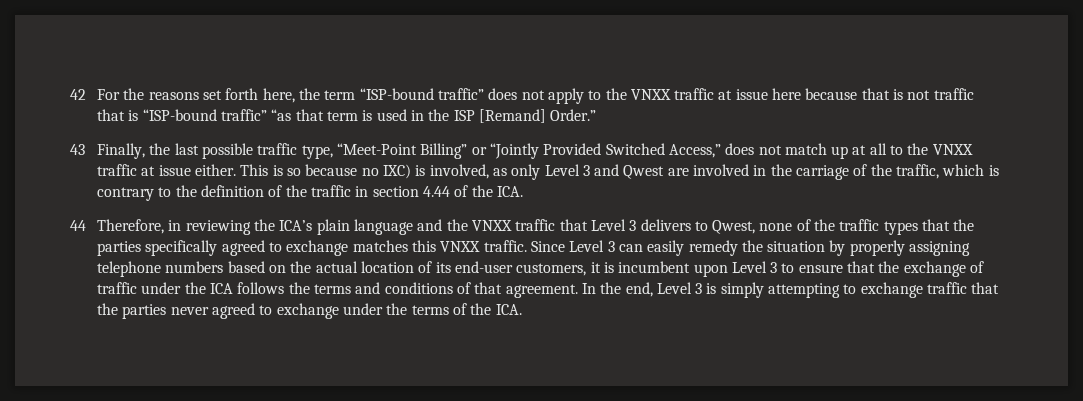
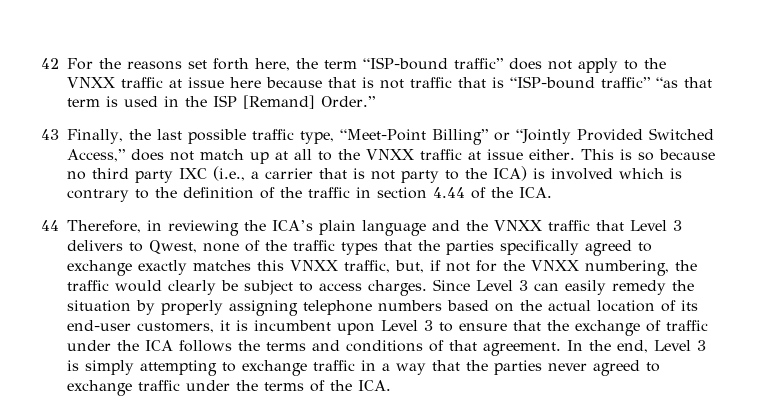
- This is so because no IXC) is involved, as only Level 3 and Qwest are involved in the carriage of the traffic, which is contrary to the definition of the traffic in section 4.44 of the ICA.
+ This is so because no third party IXC (i.e., a carrier that is not party to the ICA) is involved which is contrary to the definition of the traffic in section 4.44 of the ICA.
- 44 Therefore, in reviewing the ICA’s plain language and the VNXX traffic that Level 3 delivers to Qwest, none of the traffic types that the parties specifically agreed to exchange matches this VNXX traffic.
+ 44 Therefore, in reviewing the ICA’s plain language and the VNXX traffic that Level 3 delivers to Qwest, none of the traffic types that the parties specifically agreed to exchange exactly matches this VNXX traffic, but, if not for the VNXX numbering, the traffic would clearly be subject to access charges.
- In the end, Level 3 is simply attempting to exchange traffic that the parties never agreed to exchange under the terms of the ICA.
+ In the end, Level 3 is simply attempting to exchange traffic in a way that the parties never agreed to exchange traffic under the terms of the ICA.

